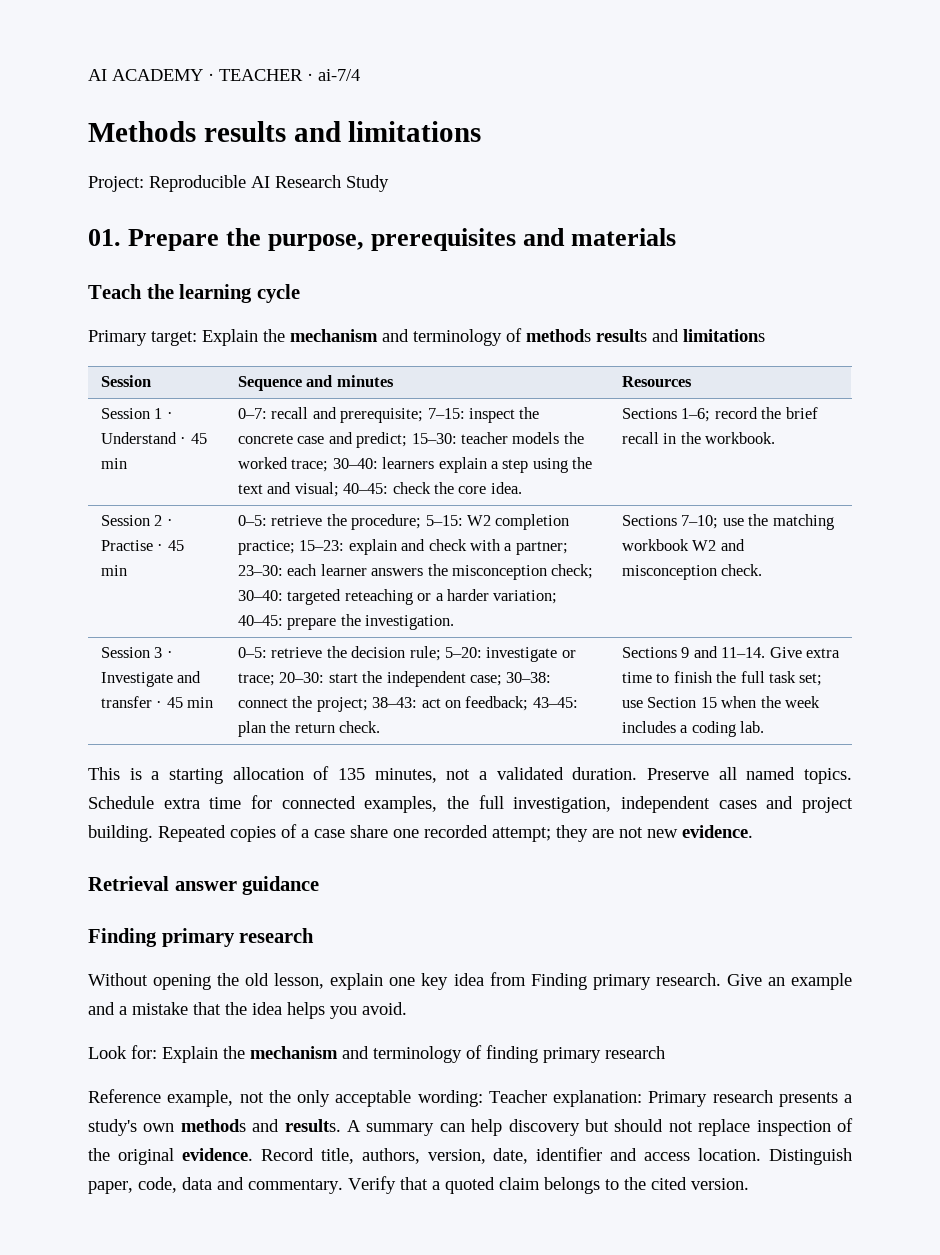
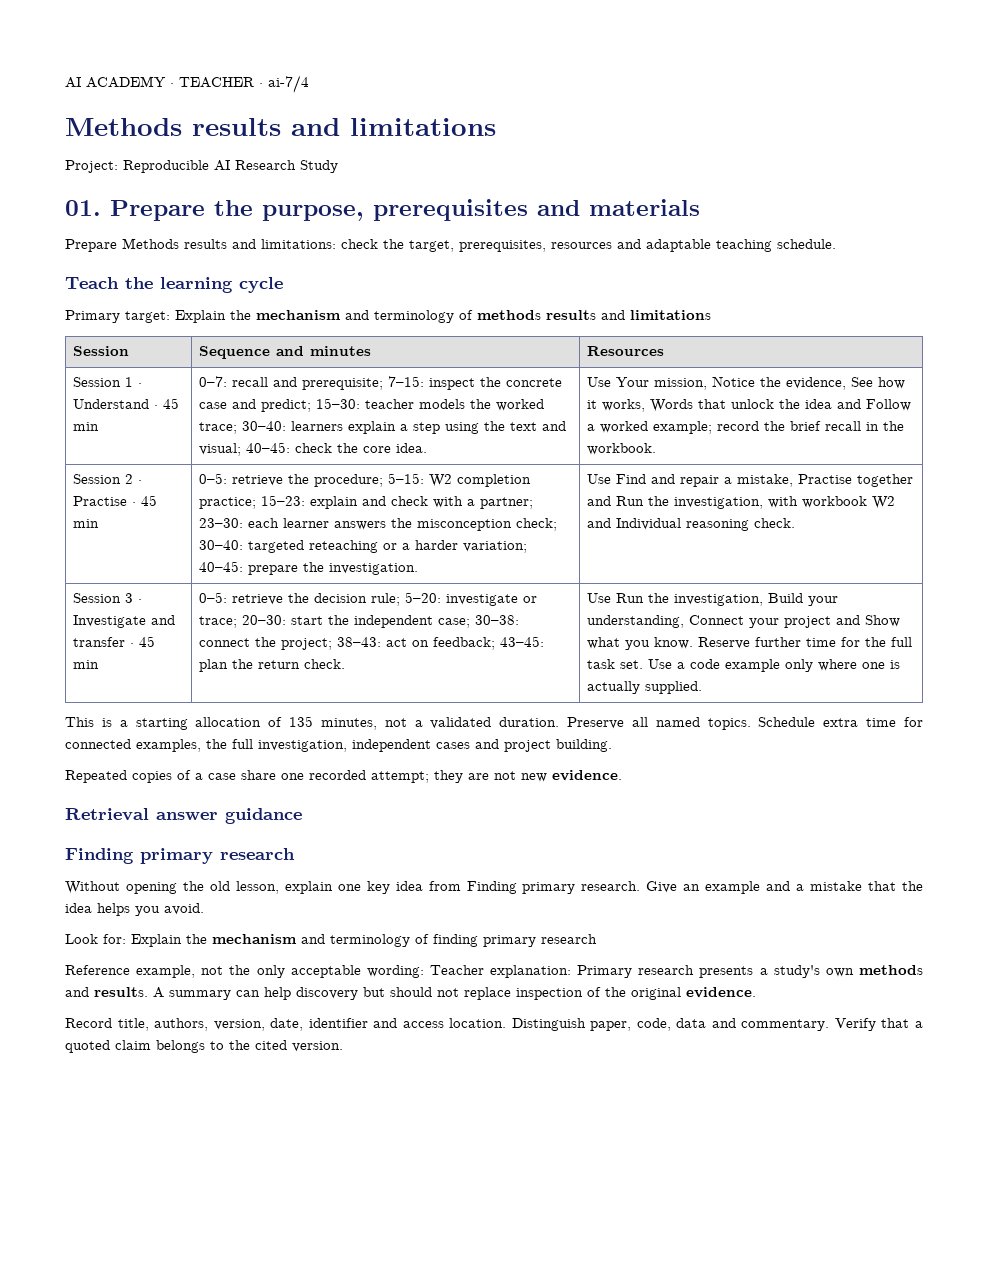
+ Prepare Methods results and limitations: check the target, prerequisites, resources and adaptable teaching schedule.
- Sections 1–6; record the brief recall in the workbook.
+ Use Your mission, Notice the evidence, See how it works, Words that unlock the idea and Follow a worked example; record the brief recall in the workbook.
- Sections 7–10; use the matching workbook W2 and misconception check.
+ Use Find and repair a mistake, Practise together and Run the investigation, with workbook W2 and Individual reasoning check.
- Sections 9 and 11–14. Give extra time to finish the full task set; use Section 15 when the week includes a coding lab.
+ Use Run the investigation, Build your understanding, Connect your project and Show what you know. Reserve further time for the full task set. Use a code example only where one is actually supplied.
- Schedule extra time for connected examples, the full investigation, independent cases and project building. Repeated copies of a case share one recorded attempt; they are not new evidence.
+ Schedule extra time for connected examples, the full investigation, independent cases and project building.
+ Repeated copies of a case share one recorded attempt; they are not new evidence.
- A summary can help discovery but should not replace inspection of the original evidence. Record title, authors, version, date, identifier and access location.
+ A summary can help discovery but should not replace inspection of the original evidence.
+ Record title, authors, version, date, identifier and access location.

